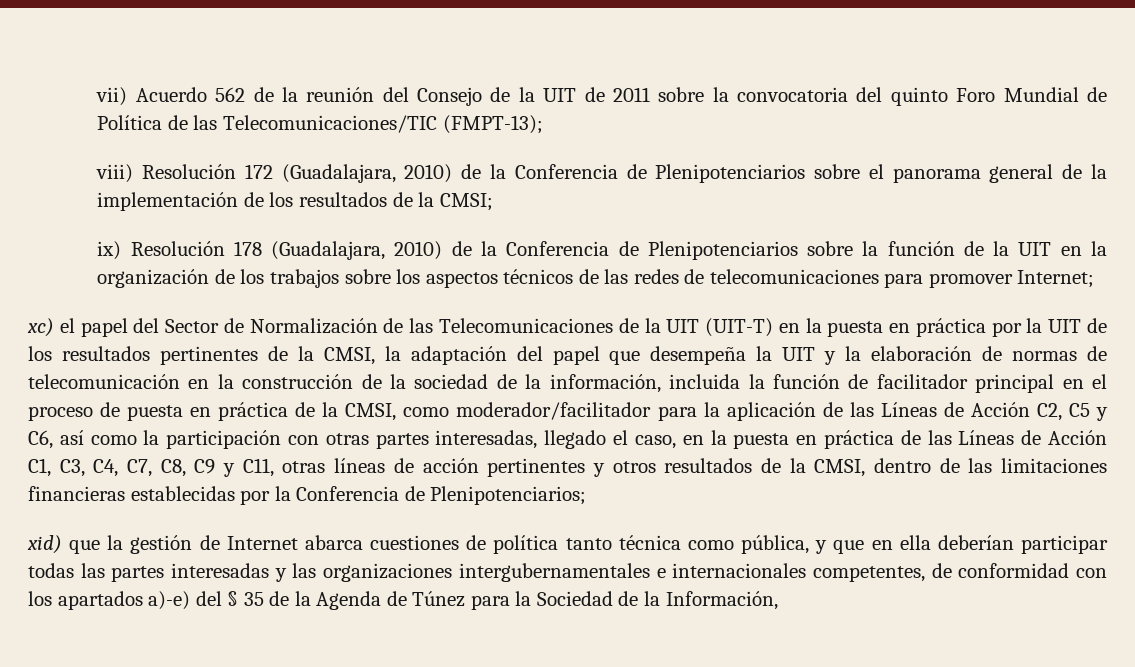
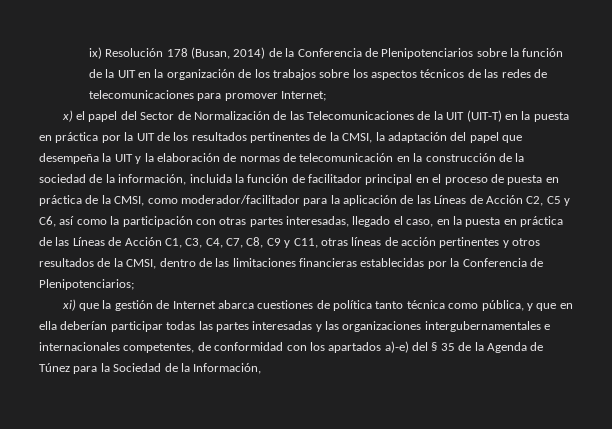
- vii) Acuerdo 562 de la reunión del Consejo de la UIT de 2011 sobre la convocatoria del quinto Foro Mundial de Política de las Telecomunicaciones/TIC (FMPT-13);
- viii) Resolución 172 (Guadalajara, 2010) de la Conferencia de Plenipotenciarios sobre el panorama general de la implementación de los resultados de la CMSI;
- ix) Resolución 178 (Guadalajara, 2010) de la Conferencia de Plenipotenciarios sobre la función de la UIT en la organización de los trabajos sobre los aspectos técnicos de las redes de telecomunicaciones para promover Internet;
+ ix) Resolución 178 (Busan, 2014) de la Conferencia de Plenipotenciarios sobre la función de la UIT en la organización de los trabajos sobre los aspectos técnicos de las redes de telecomunicaciones para promover Internet;
- xc) el papel del Sector de Normalización de las Telecomunicaciones de la UIT (UIT-T) en la puesta en práctica por la UIT de los resultados pertinentes de la CMSI, la adaptación del papel que desempeña la UIT y la elaboración de normas de telecomunicación en la construcción de la sociedad de la información, incluida la función de facilitador principal en el proceso de puesta en práctica de la CMSI, como moderador/facilitador para la aplicación de las Líneas de Acción C2, C5 y C6, así como la participación con otras partes interesadas, llegado el caso, en la puesta en práctica de las Líneas de Acción C1, C3, C4, C7, C8, C9 y C11, otras líneas de acción pertinentes y otros resultados de la CMSI, dentro de las limitaciones financieras establecidas por la Conferencia de Plenipotenciarios;
+ x) el papel del Sector de Normalización de las Telecomunicaciones de la UIT (UIT-T) en la puesta en práctica por la UIT de los resultados pertinentes de la CMSI, la adaptación del papel que desempeña la UIT y la elaboración de normas de telecomunicación en la construcción de la sociedad de la información, incluida la función de facilitador principal en el proceso de puesta en práctica de la CMSI, como moderador/facilitador para la aplicación de las Líneas de Acción C2, C5 y C6, así como la participación con otras partes interesadas, llegado el caso, en la puesta en práctica de las Líneas de Acción C1, C3, C4, C7, C8, C9 y C11, otras líneas de acción pertinentes y otros resultados de la CMSI, dentro de las limitaciones financieras establecidas por la Conferencia de Plenipotenciarios;
- xid) que la gestión de Internet abarca cuestiones de política tanto técnica como pública, y que en ella deberían participar todas las partes interesadas y las organizaciones intergubernamentales e internacionales competentes, de conformidad con los apartados a)-e) del § 35 de la Agenda de Túnez para la Sociedad de la Información,
+ xi) que la gestión de Internet abarca cuestiones de política tanto técnica como pública, y que en ella deberían participar todas las partes interesadas y las organizaciones intergubernamentales e internacionales competentes, de conformidad con los apartados a)-e) del § 35 de la Agenda de Túnez para la Sociedad de la Información,

